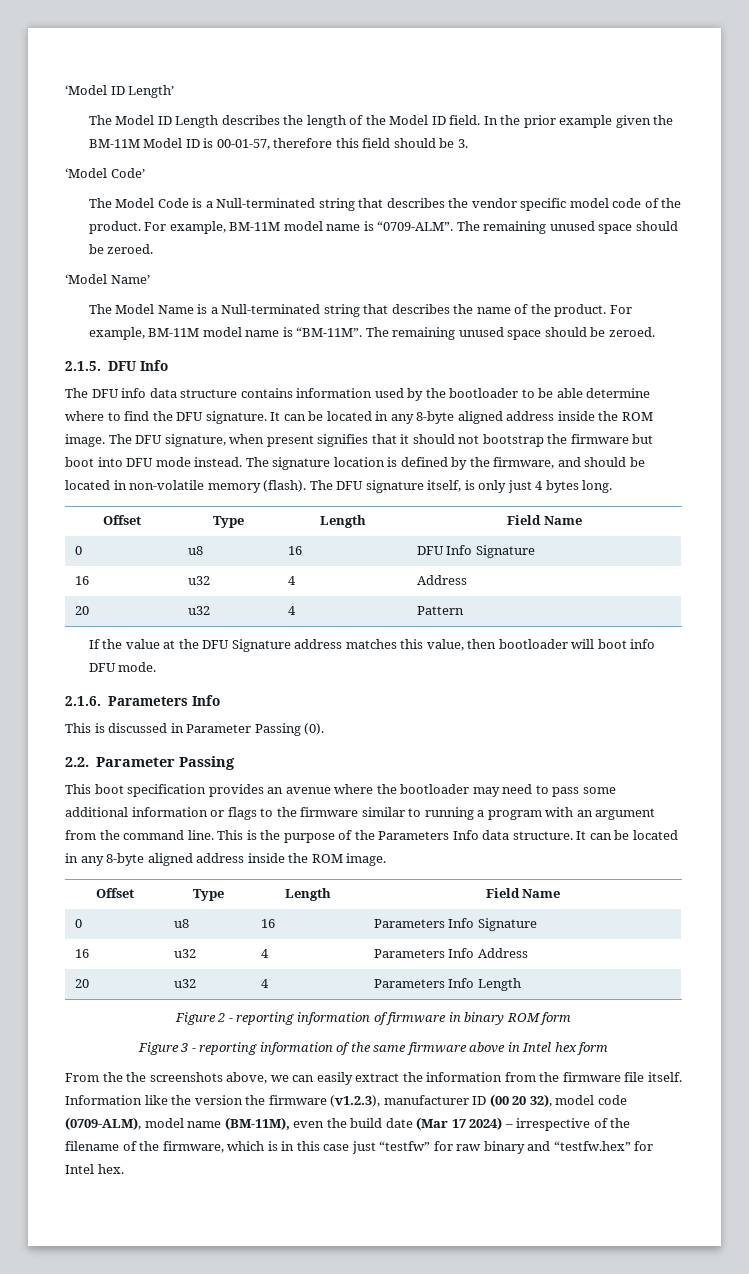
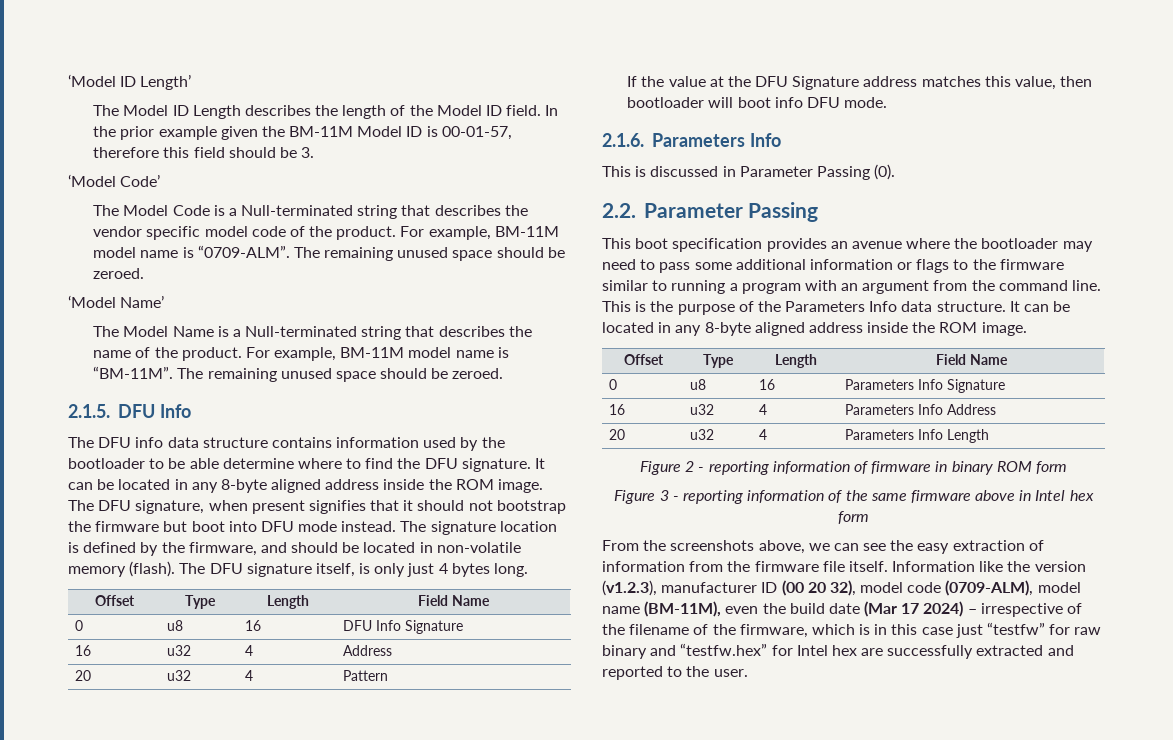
- From the the screenshots above, we can easily extract the information from the firmware file itself.
+ From the screenshots above, we can see the easy extraction of information from the firmware file itself.
- Information like the version the firmware (v1.2.3), manufacturer ID (00 20 32), model code (0709-ALM), model name (BM-11M), even the build date (Mar 17 2024) – irrespective of the filename of the firmware, which is in this case just “testfw” for raw binary and “testfw.hex” for Intel hex.
+ Information like the version (v1.2.3), manufacturer ID (00 20 32), model code (0709-ALM), model name (BM-11M), even the build date (Mar 17 2024) – irrespective of the filename of the firmware, which is in this case just “testfw” for raw binary and “testfw.hex” for Intel hex are successfully extracted and reported to the user.

